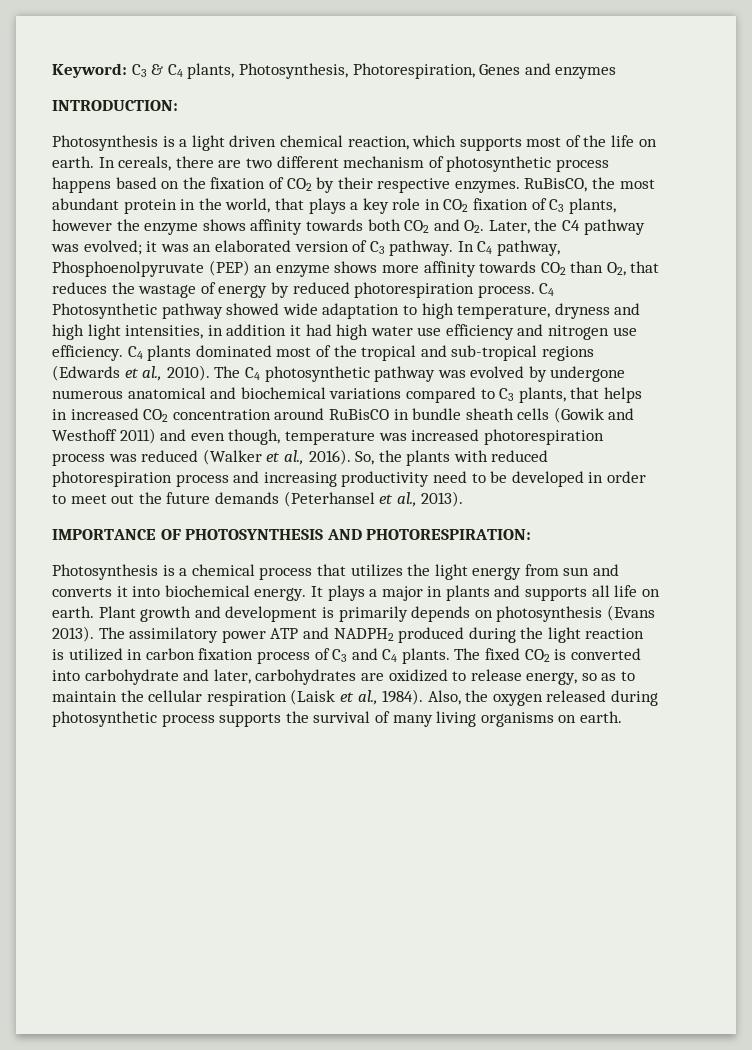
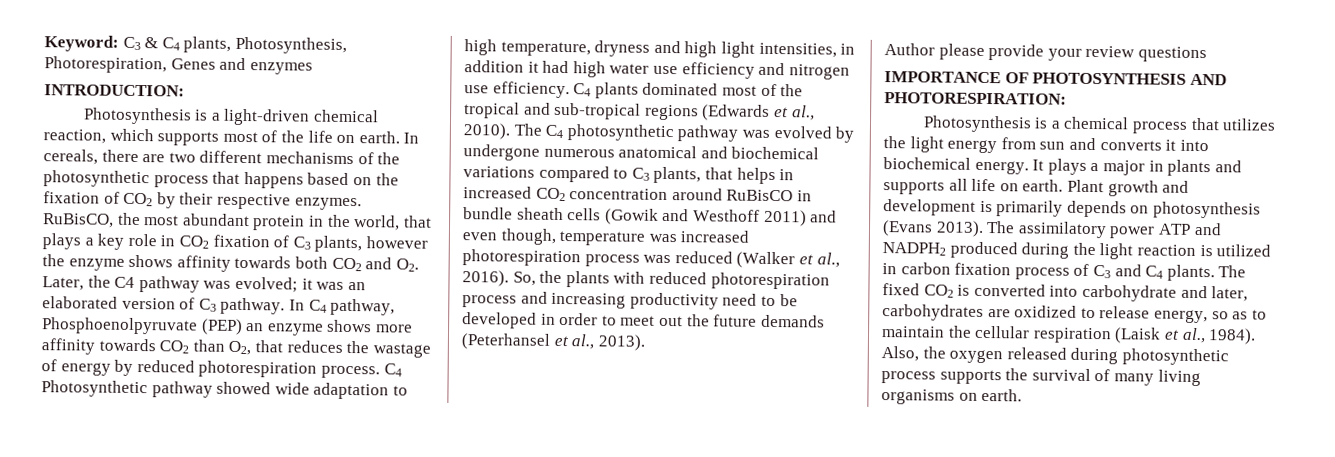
- Photosynthesis is a light driven chemical reaction, which supports most of the life on earth.
+ Photosynthesis is a light-driven chemical reaction, which supports most of the life on earth.
- In cereals, there are two different mechanism of photosynthetic process happens based on the fixation of CO2 by their respective enzymes.
+ In cereals, there are two different mechanisms of the photosynthetic process that happens based on the fixation of CO2 by their respective enzymes.
+ Author please provide your review questions

